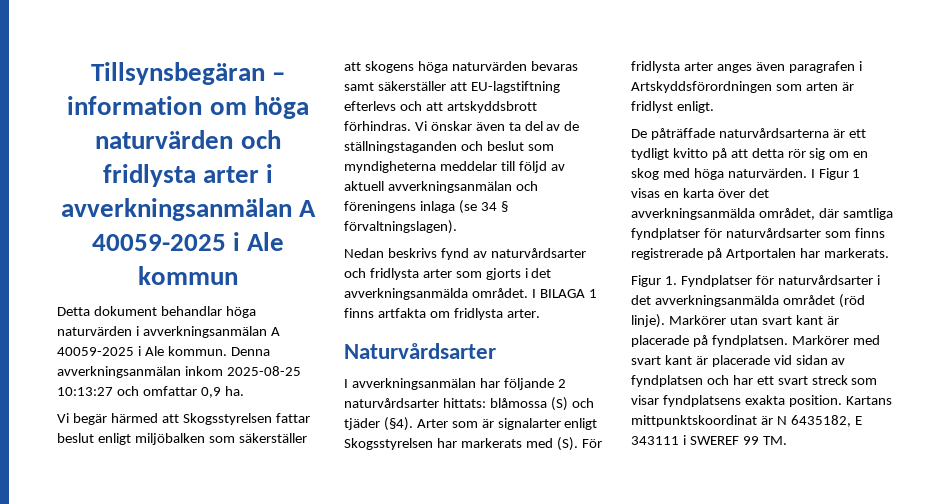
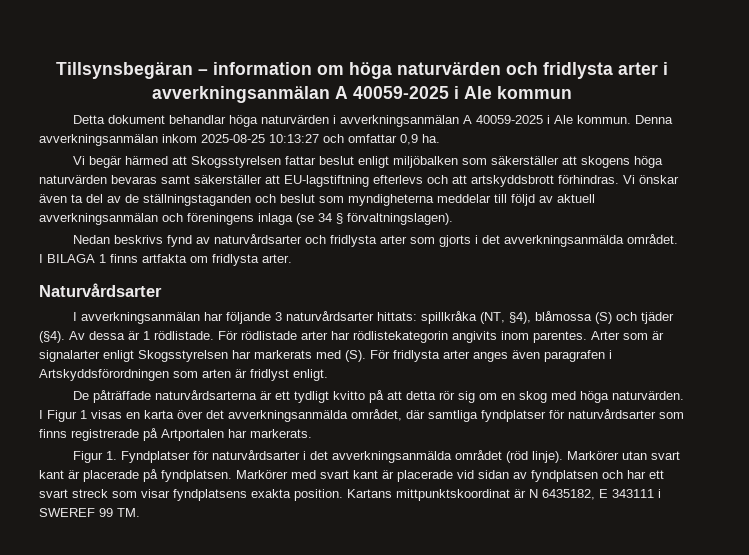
- I avverkningsanmälan har följande 2 naturvårdsarter hittats: blåmossa (S) och tjäder (§4).
+ I avverkningsanmälan har följande 3 naturvårdsarter hittats: spillkråka (NT, §4), blåmossa (S) och tjäder (§4).
+ Av dessa är 1 rödlistade. För rödlistade arter har rödlistekategorin angivits inom parentes.

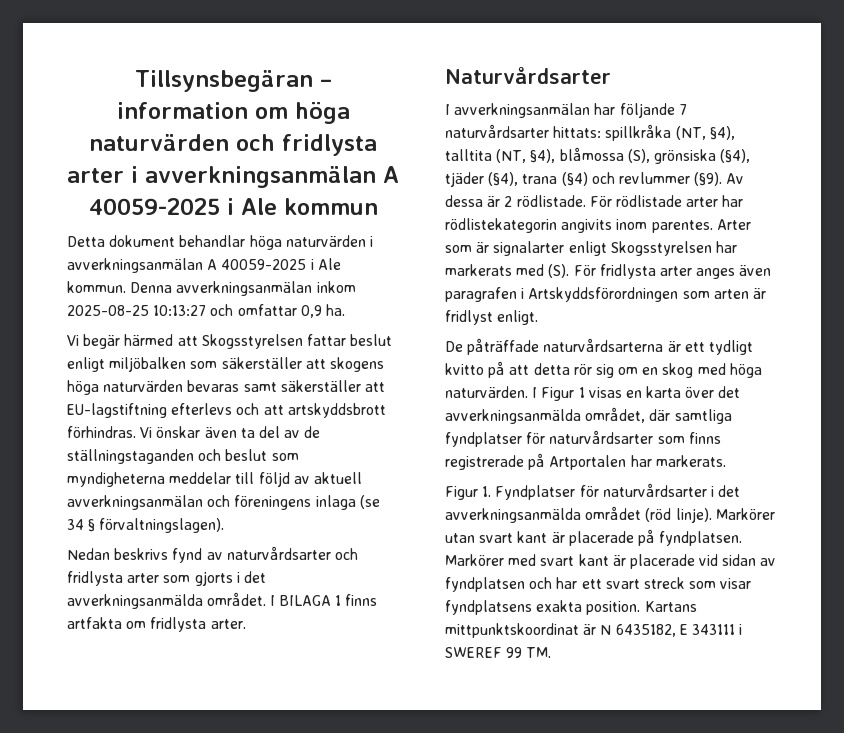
- I avverkningsanmälan har följande 3 naturvårdsarter hittats: spillkråka (NT, §4), blåmossa (S) och tjäder (§4).
+ I avverkningsanmälan har följande 7 naturvårdsarter hittats: spillkråka (NT, §4), talltita (NT, §4), blåmossa (S), grönsiska (§4), tjäder (§4), trana (§4) och revlummer (§9).
- Av dessa är 1 rödlistade.
+ Av dessa är 2 rödlistade.

